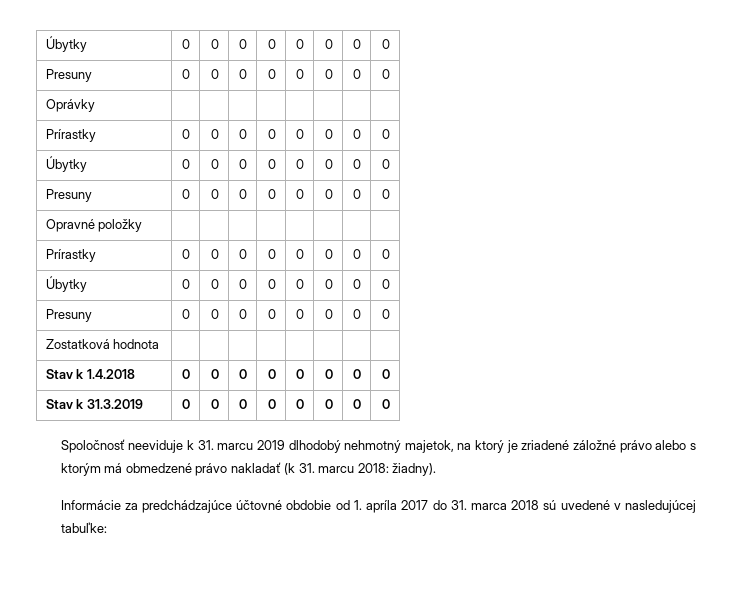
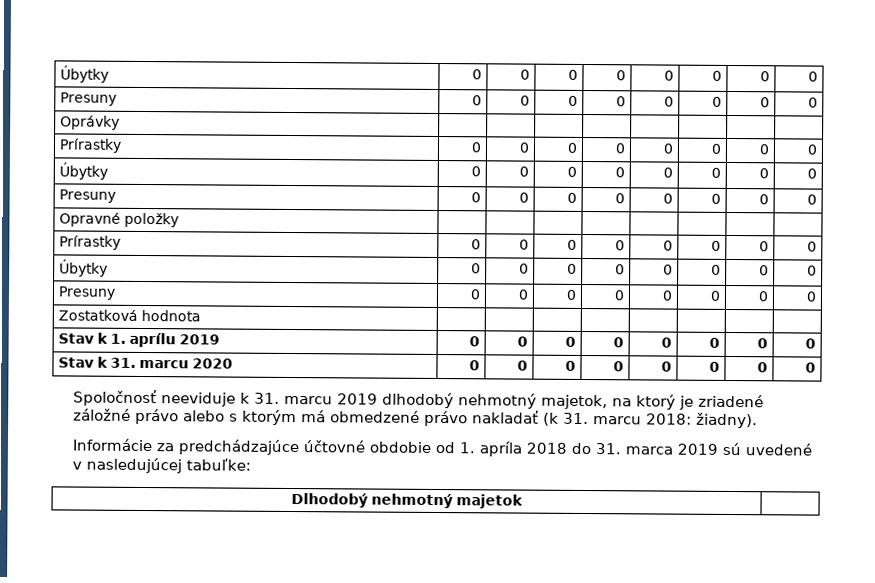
- Stav k 1.4.2018 | 0 | 0 | 0 | 0 | 0 | 0 | 0 | 0
+ Stav k 1. aprílu 2019 | 0 | 0 | 0 | 0 | 0 | 0 | 0 | 0
- Stav k 31.3.2019 | 0 | 0 | 0 | 0 | 0 | 0 | 0 | 0
+ Stav k 31. marcu 2020 | 0 | 0 | 0 | 0 | 0 | 0 | 0 | 0
- Informácie za predchádzajúce účtovné obdobie od 1. apríla 2017 do 31. marca 2018 sú uvedené v nasledujúcej tabuľke:
+ Informácie za predchádzajúce účtovné obdobie od 1. apríla 2018 do 31. marca 2019 sú uvedené v nasledujúcej tabuľke:
+ Dlhodobý nehmotný majetok |

